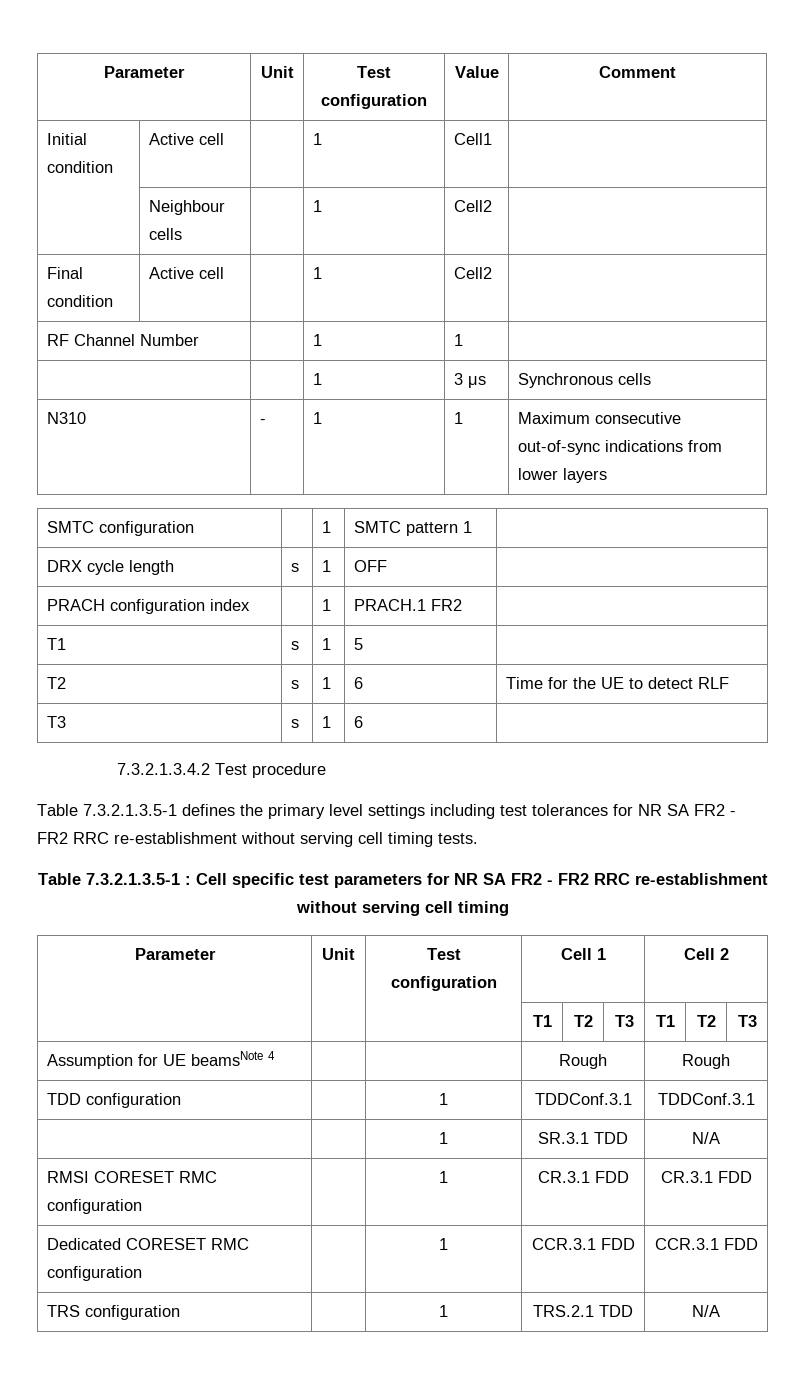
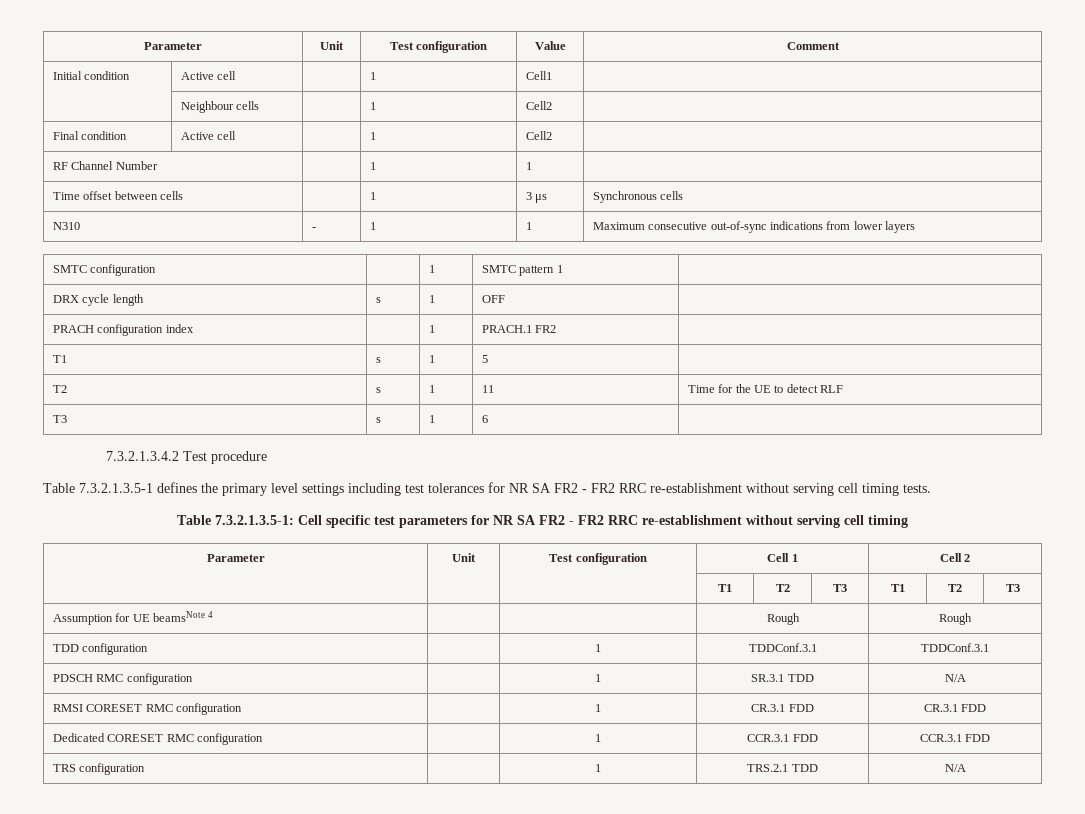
- | | 1 | 3 μs | Synchronous cells
+ Time offset between cells | | 1 | 3 μs | Synchronous cells
- T2 | s | 1 | 6 | Time for the UE to detect RLF
+ T2 | s | 1 | 11 | Time for the UE to detect RLF
- Table 7.3.2.1.3.5-1 : Cell specific test parameters for NR SA FR2 - FR2 RRC re-establishment without serving cell timing
+ Table 7.3.2.1.3.5-1: Cell specific test parameters for NR SA FR2 - FR2 RRC re-establishment without serving cell timing
- | | 1 | SR.3.1 TDD | N/A
+ PDSCH RMC configuration | | 1 | SR.3.1 TDD | N/A

